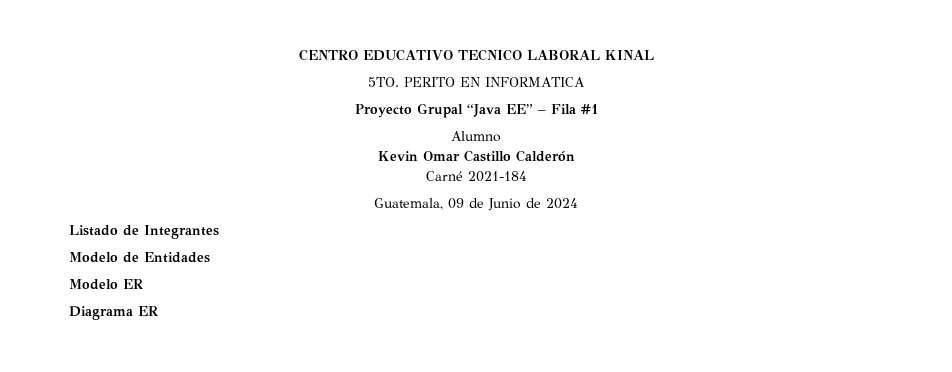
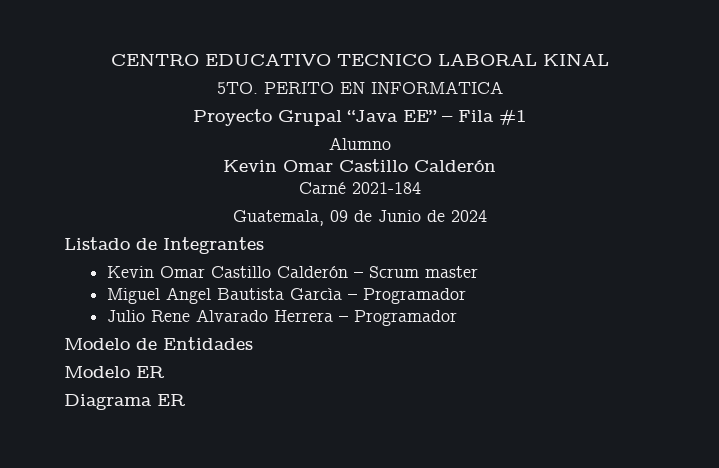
+ Kevin Omar Castillo Calderón – Scrum master
+ Miguel Angel Bautista Garcìa – Programador
+ Julio Rene Alvarado Herrera – Programador

